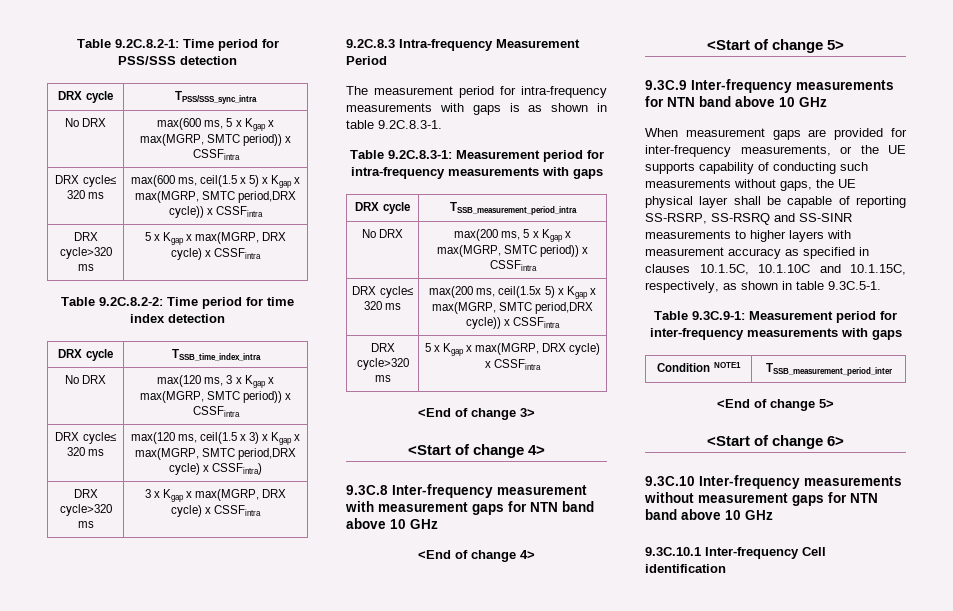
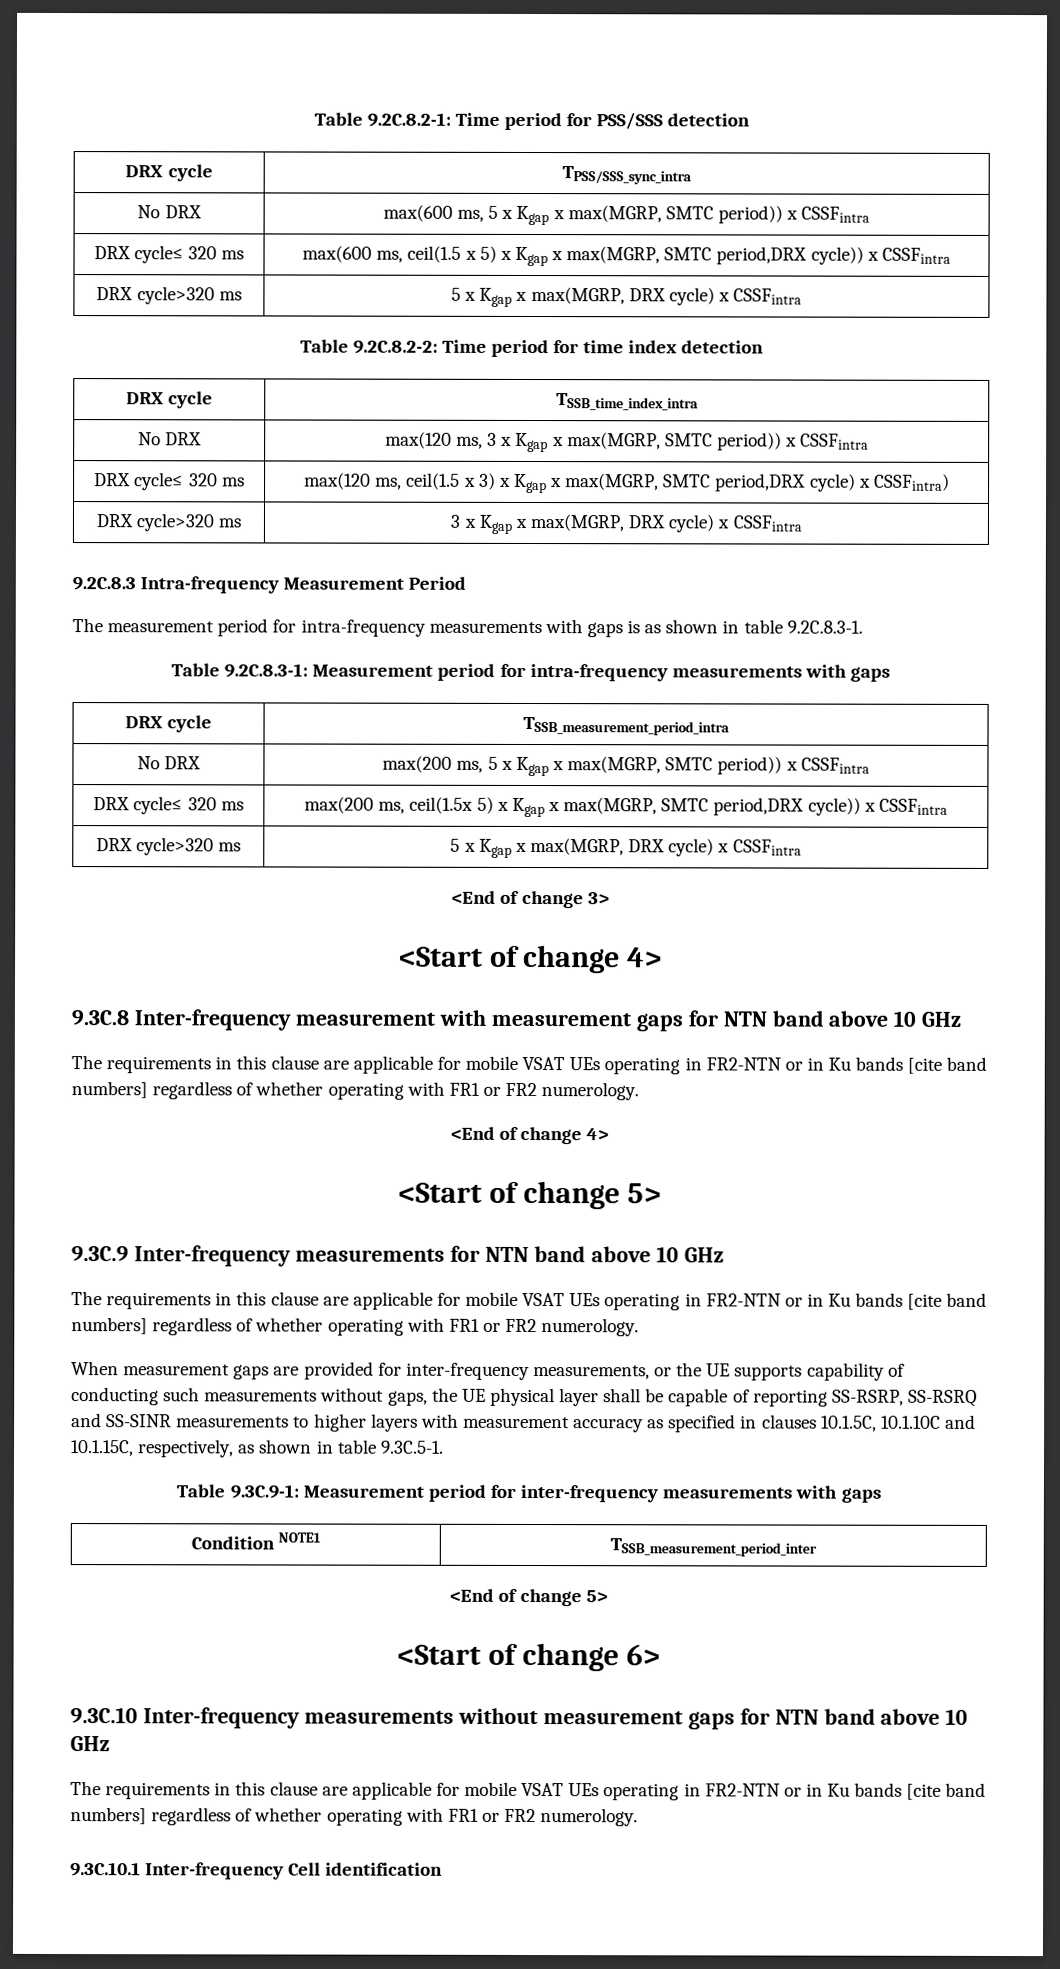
  9.3C.8 Inter-frequency measurement with measurement gaps for NTN band above 10 GHz
+ The requirements in this clause are applicable for mobile VSAT UEs operating in FR2-NTN or in Ku bands [cite band numbers] regardless of whether operating with FR1 or FR2 numerology.
  9.3C.9 Inter-frequency measurements for NTN band above 10 GHz
+ The requirements in this clause are applicable for mobile VSAT UEs operating in FR2-NTN or in Ku bands [cite band numbers] regardless of whether operating with FR1 or FR2 numerology.
  9.3C.10 Inter-frequency measurements without measurement gaps for NTN band above 10 GHz
+ The requirements in this clause are applicable for mobile VSAT UEs operating in FR2-NTN or in Ku bands [cite band numbers] regardless of whether operating with FR1 or FR2 numerology.

